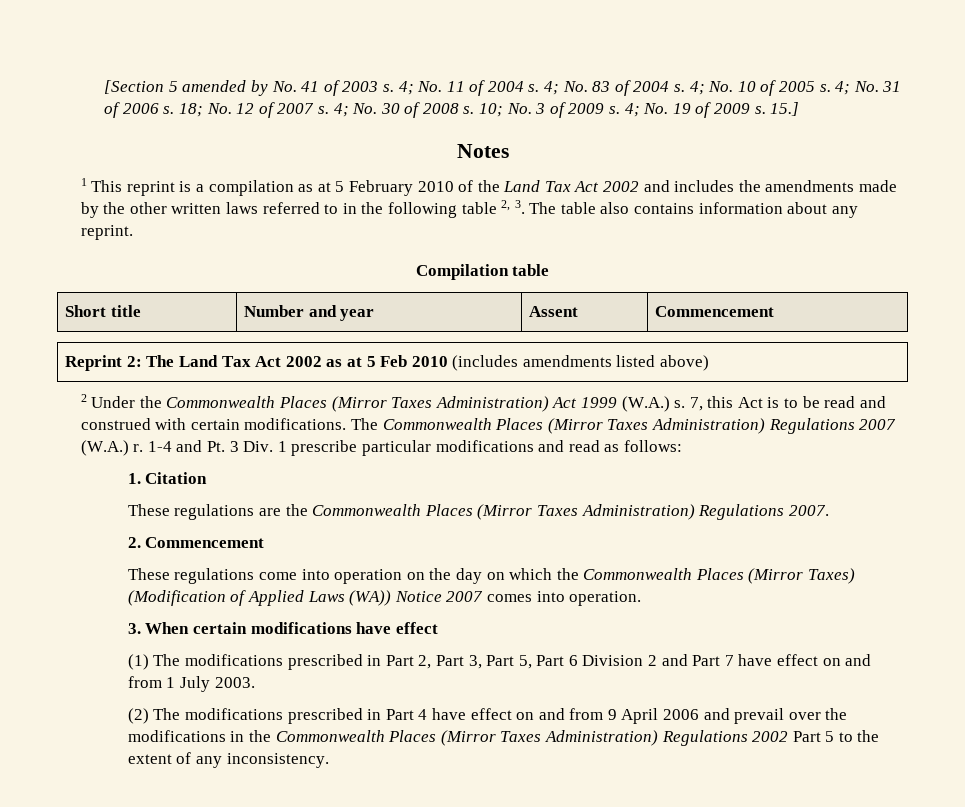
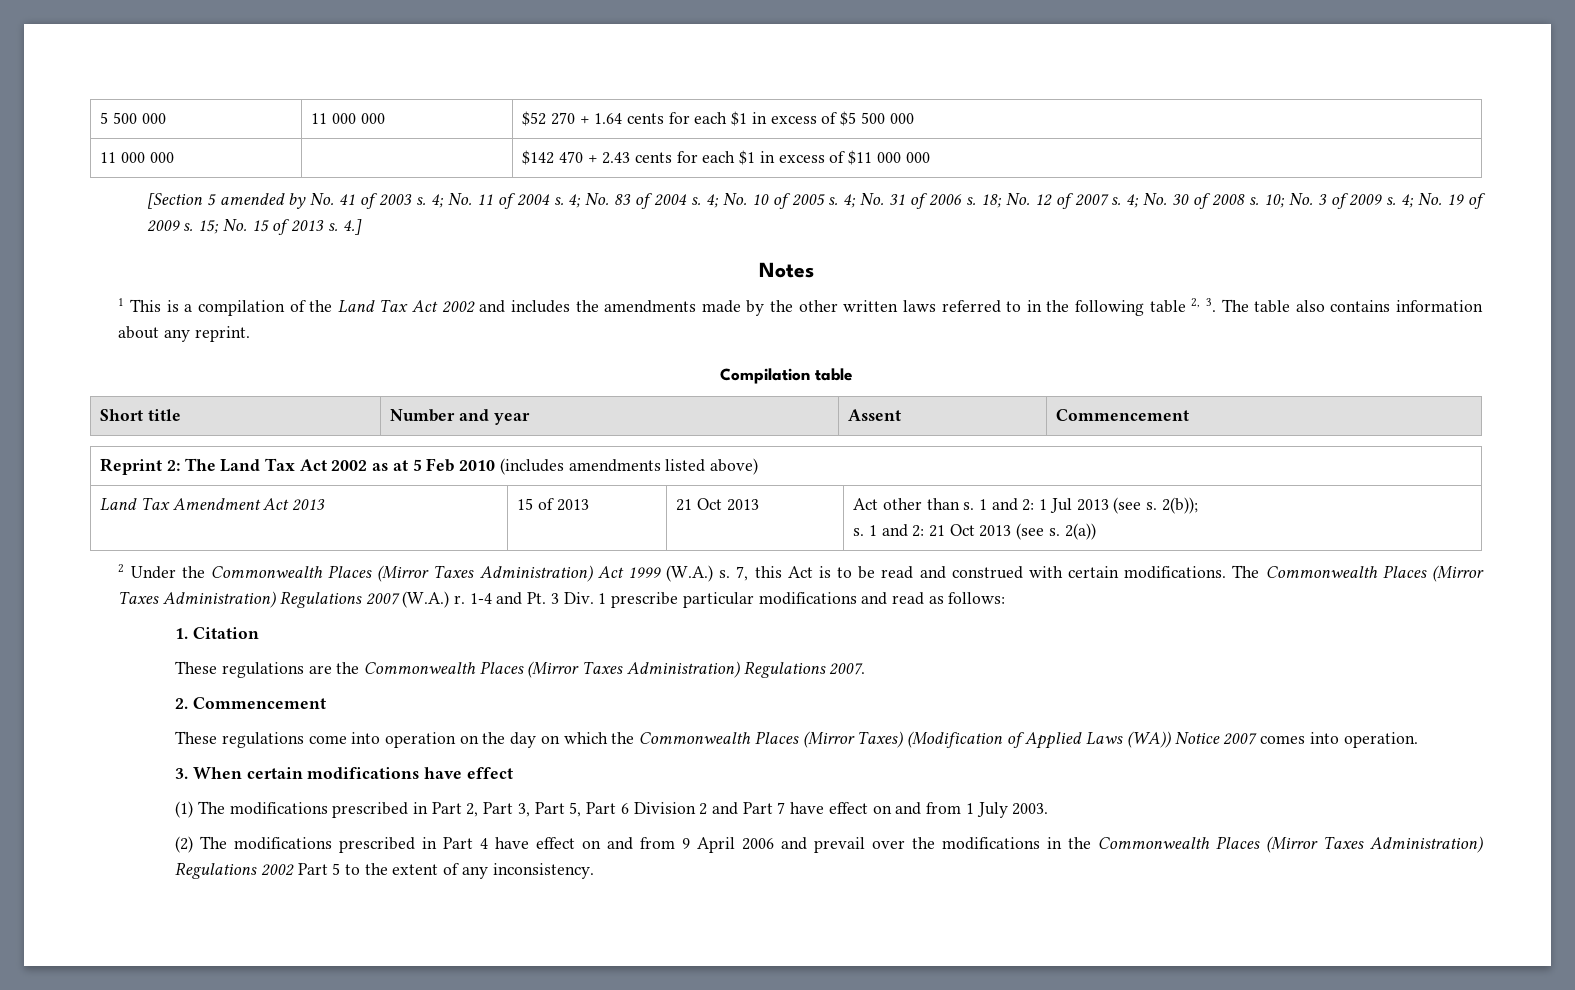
+ 5 500 000 | 11 000 000 | $52 270 + 1.64 cents for each $1 in excess of $5 500 000
+ 11 000 000 | | $142 470 + 2.43 cents for each $1 in excess of $11 000 000
- 15.]
+ 15; No. 15 of 2013 s. 4.]
- 1 This reprint is a compilation as at 5 February 2010 of the Land Tax Act 2002 and includes the amendments made by the other written laws referred to in the following table 2, 3. The table also contains information about any reprint.
+ 1 This is a compilation of the Land Tax Act 2002 and includes the amendments made by the other written laws referred to in the following table 2, 3. The table also contains information about any reprint.
+ Land Tax Amendment Act 2013 | 15 of 2013 | 21 Oct 2013 | Act other than s. 1 and 2: 1 Jul 2013 (see s. 2(b));
+ s. 1 and 2: 21 Oct 2013 (see s. 2(a))

